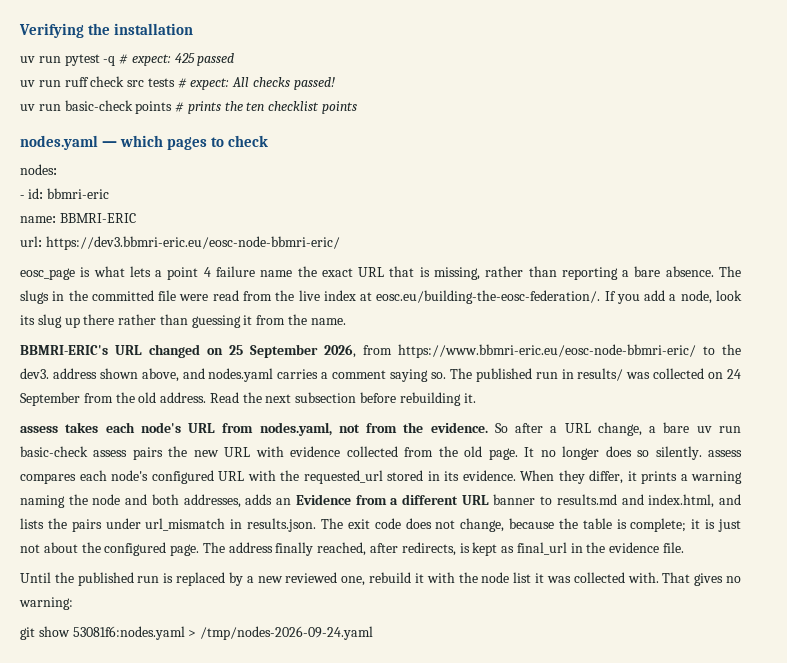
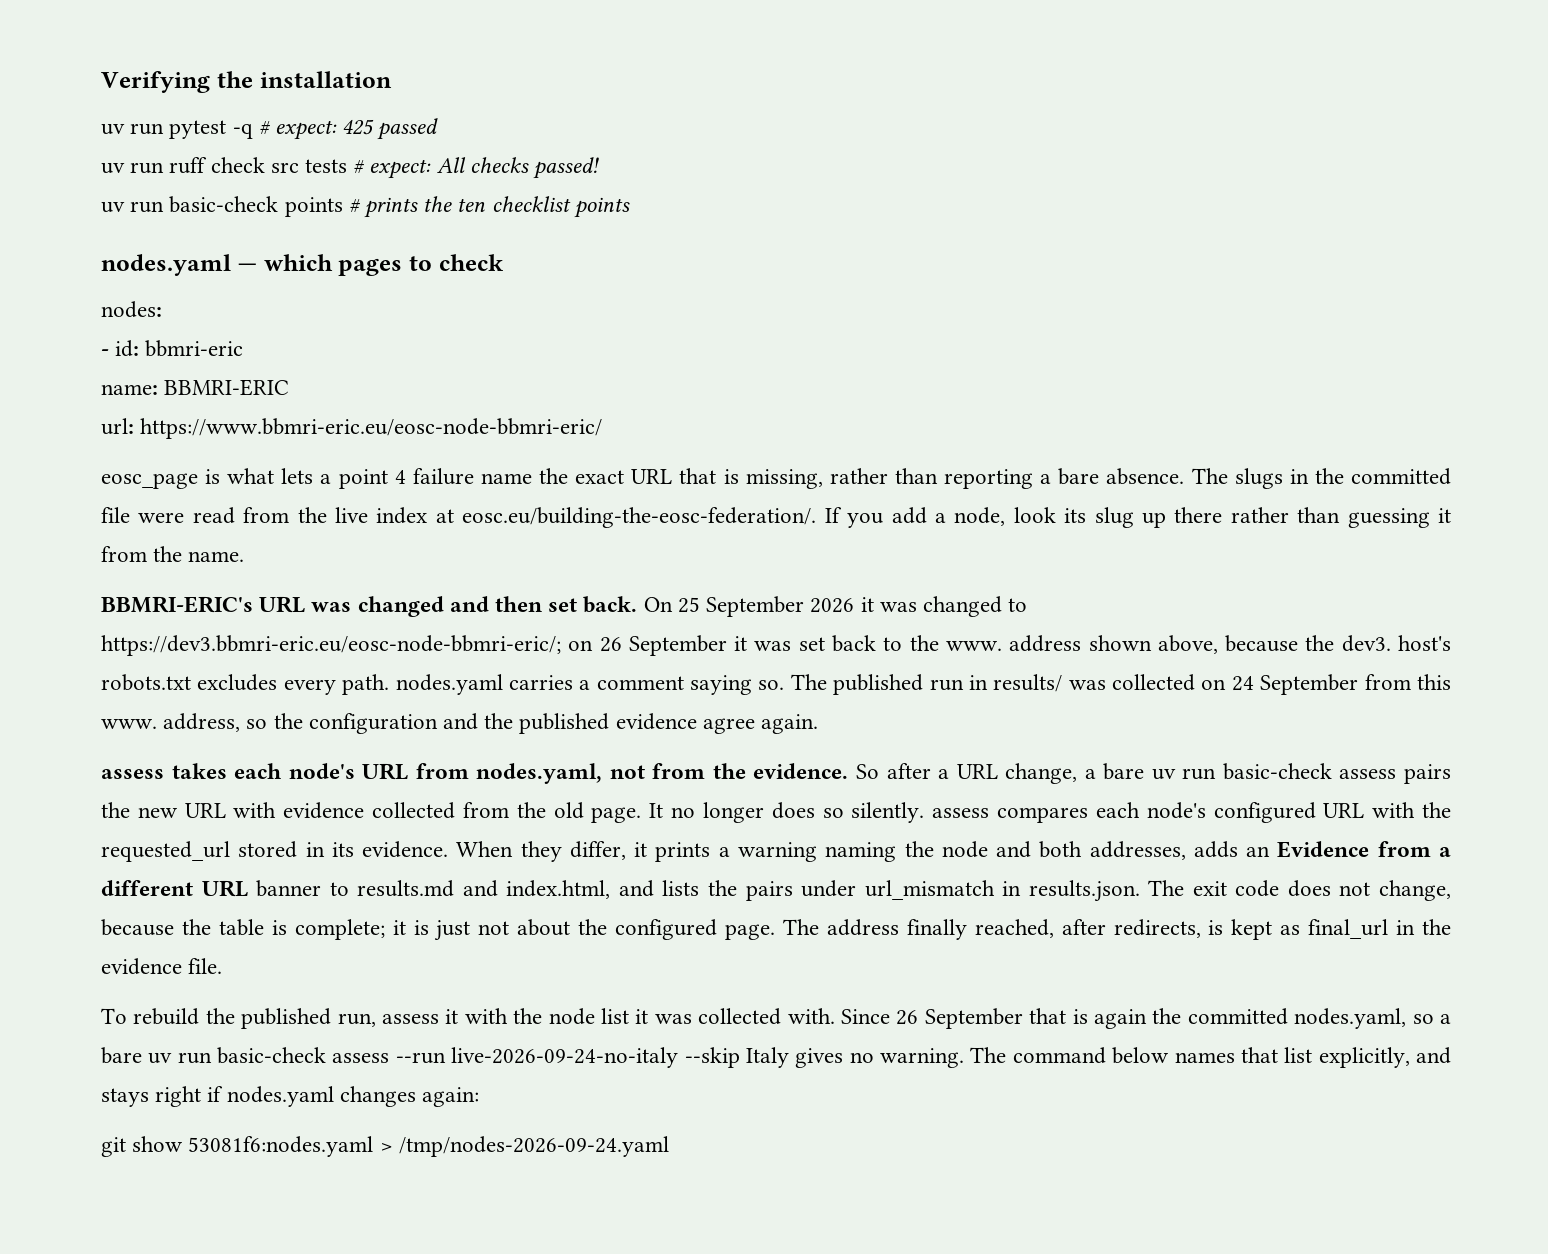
- url: https://dev3.bbmri-eric.eu/eosc-node-bbmri-eric/
+ url: https://www.bbmri-eric.eu/eosc-node-bbmri-eric/
- BBMRI-ERIC's URL changed on 25 September 2026, from https://www.bbmri-eric.eu/eosc-node-bbmri-eric/ to the dev3. address shown above, and nodes.yaml carries a comment saying so.
+ BBMRI-ERIC's URL was changed and then set back. On 25 September 2026 it was changed to https://dev3.bbmri-eric.eu/eosc-node-bbmri-eric/; on 26 September it was set back to the www. address shown above, because the dev3. host's robots.txt excludes every path. nodes.yaml carries a comment saying so.
- The published run in results/ was collected on 24 September from the old address. Read the next subsection before rebuilding it.
+ The published run in results/ was collected on 24 September from this www. address, so the configuration and the published evidence agree again.
- Until the published run is replaced by a new reviewed one, rebuild it with the node list it was collected with.
+ To rebuild the published run, assess it with the node list it was collected with.
- That gives no warning:
+ Since 26 September that is again the committed nodes.yaml, so a bare uv run basic-check assess --run live-2026-09-24-no-italy --skip Italy gives no warning. The command below names that list explicitly, and stays right if nodes.yaml changes again:

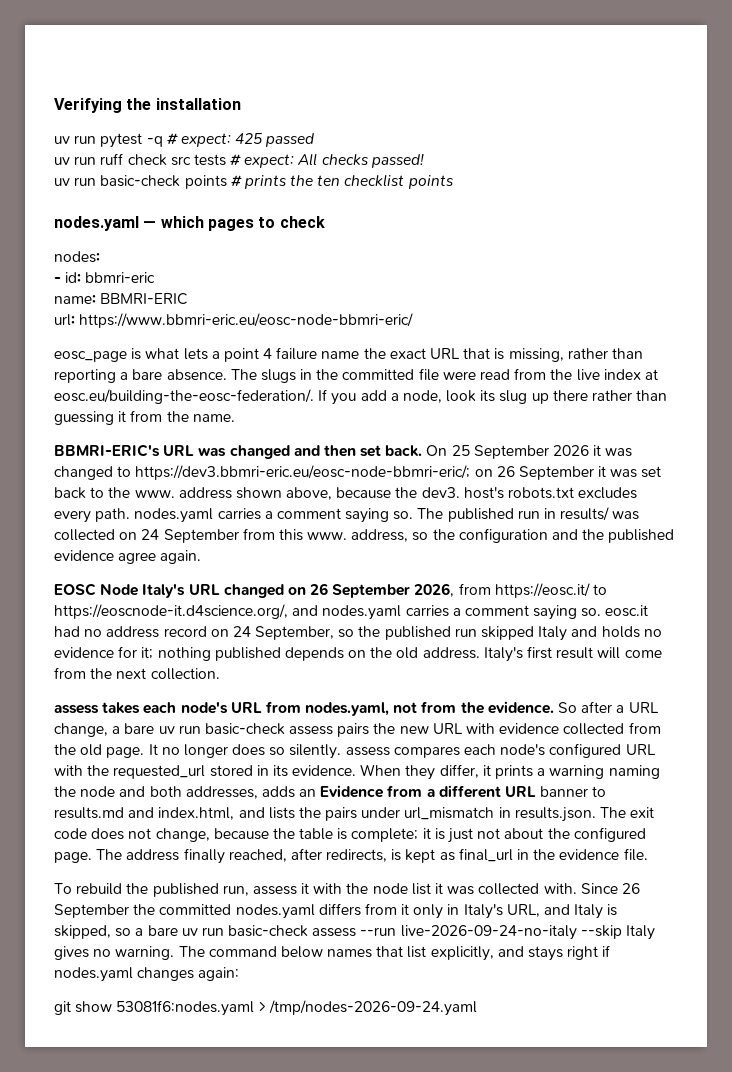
+ EOSC Node Italy's URL changed on 26 September 2026, from https://eosc.it/ to https://eoscnode-it.d4science.org/, and nodes.yaml carries a comment saying so. eosc.it had no address record on 24 September, so the published run skipped Italy and holds no evidence for it; nothing published depends on the old address. Italy's first result will come from the next collection.
- Since 26 September that is again the committed nodes.yaml, so a bare uv run basic-check assess --run live-2026-09-24-no-italy --skip Italy gives no warning.
+ Since 26 September the committed nodes.yaml differs from it only in Italy's URL, and Italy is skipped, so a bare uv run basic-check assess --run live-2026-09-24-no-italy --skip Italy gives no warning.

